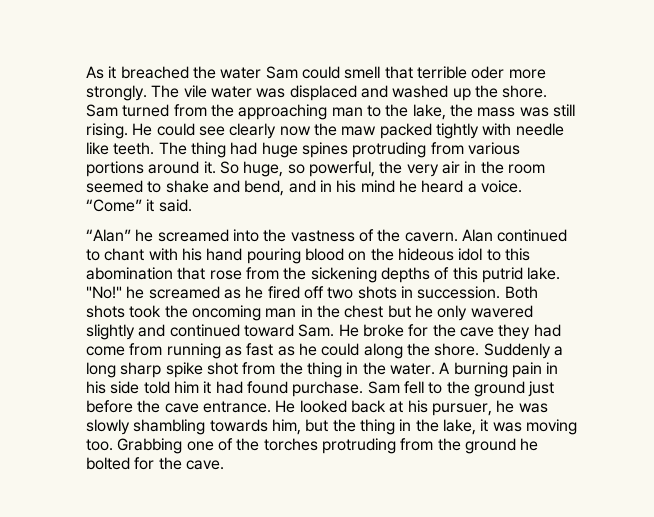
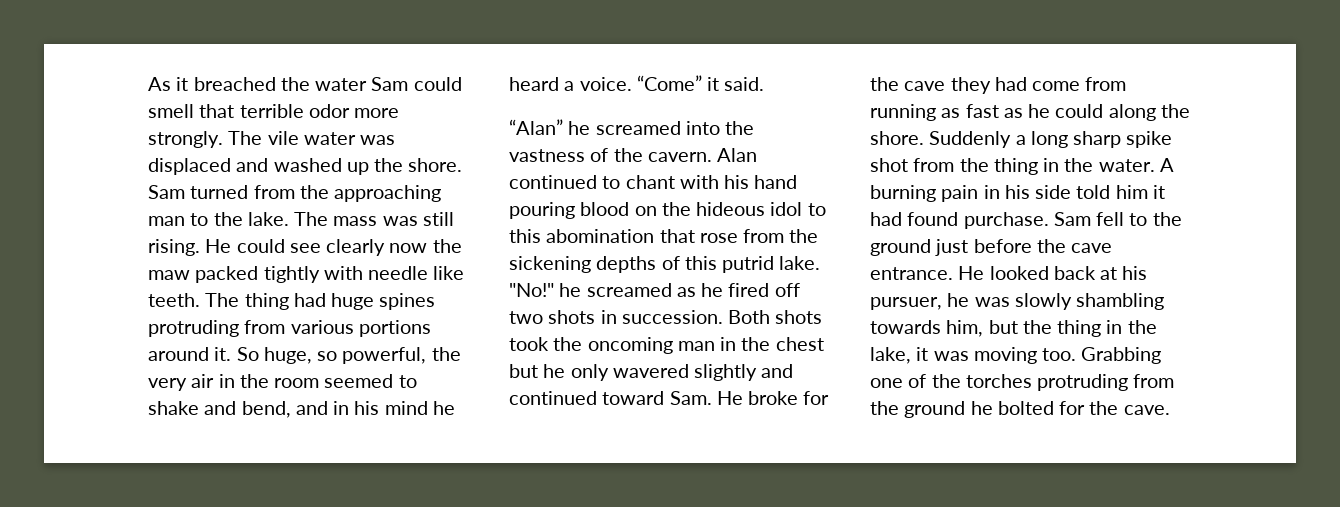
- As it breached the water Sam could smell that terrible oder more strongly.
+ As it breached the water Sam could smell that terrible odor more strongly.
- Sam turned from the approaching man to the lake, the mass was still rising.
+ Sam turned from the approaching man to the lake. The mass was still rising.

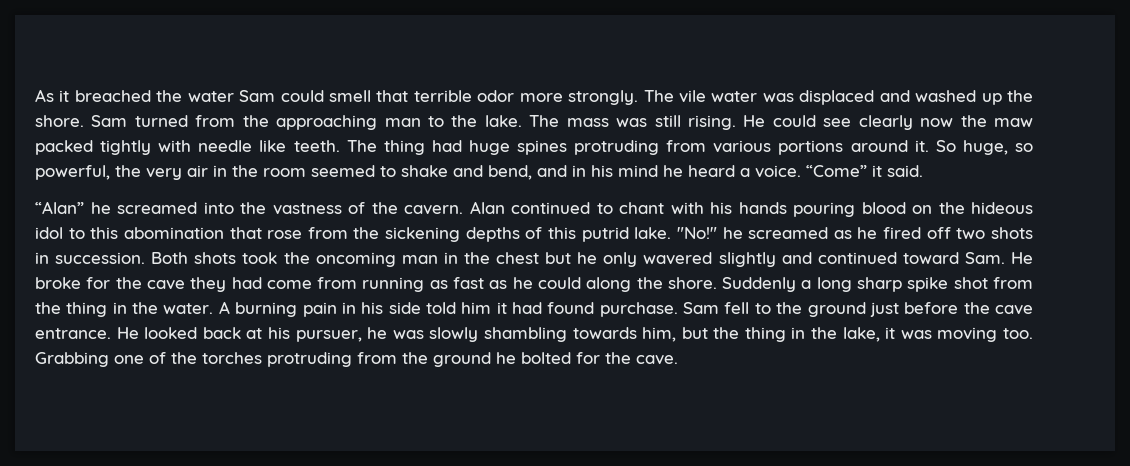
- Alan continued to chant with his hand pouring blood on the hideous idol to this abomination that rose from the sickening depths of this putrid lake.
+ Alan continued to chant with his hands pouring blood on the hideous idol to this abomination that rose from the sickening depths of this putrid lake.

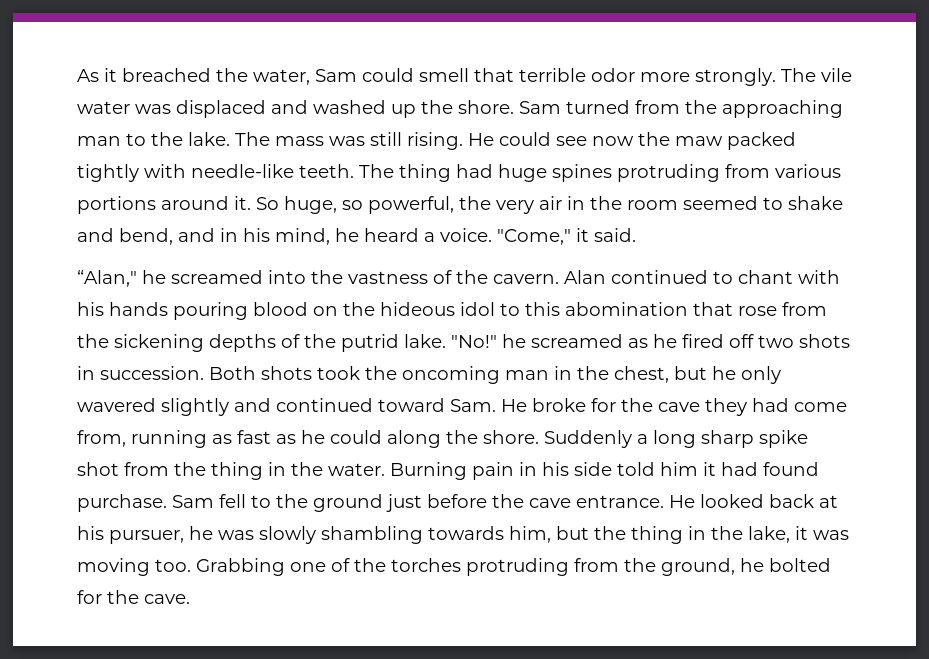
- As it breached the water Sam could smell that terrible odor more strongly.
+ As it breached the water, Sam could smell that terrible odor more strongly.
- He could see clearly now the maw packed tightly with needle like teeth.
+ He could see now the maw packed tightly with needle-like teeth.
- So huge, so powerful, the very air in the room seemed to shake and bend, and in his mind he heard a voice.
+ So huge, so powerful, the very air in the room seemed to shake and bend, and in his mind, he heard a voice.
- “Come” it said.
+ "Come," it said.
- “Alan” he screamed into the vastness of the cavern.
+ “Alan," he screamed into the vastness of the cavern.
- Alan continued to chant with his hands pouring blood on the hideous idol to this abomination that rose from the sickening depths of this putrid lake.
+ Alan continued to chant with his hands pouring blood on the hideous idol to this abomination that rose from the sickening depths of the putrid lake.
- Both shots took the oncoming man in the chest but he only wavered slightly and continued toward Sam. He broke for the cave they had come from running as fast as he could along the shore.
+ Both shots took the oncoming man in the chest, but he only wavered slightly and continued toward Sam. He broke for the cave they had come from, running as fast as he could along the shore.
- A burning pain in his side told him it had found purchase.
+ Burning pain in his side told him it had found purchase.
- Grabbing one of the torches protruding from the ground he bolted for the cave.
+ Grabbing one of the torches protruding from the ground, he bolted for the cave.

